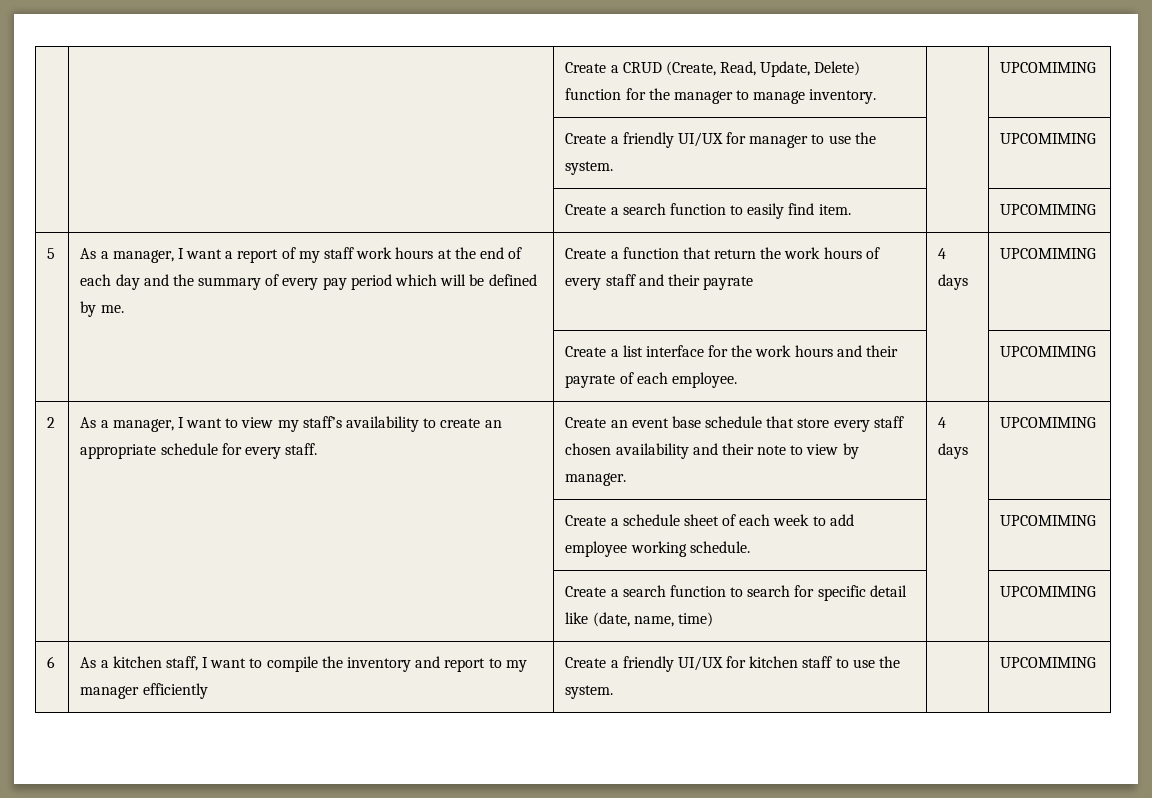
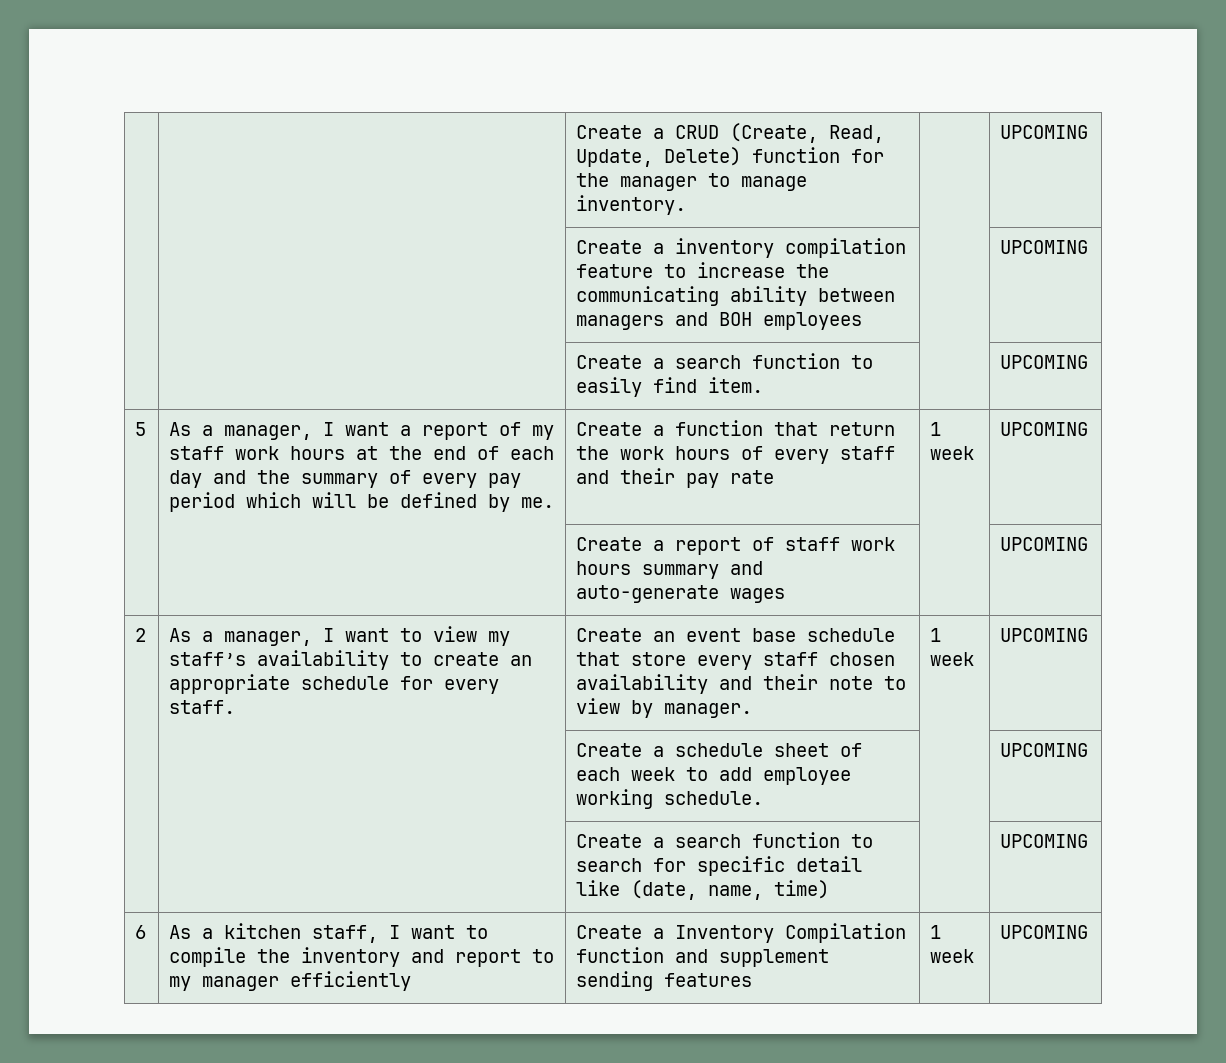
- | | Create a CRUD (Create, Read, Update, Delete) function for the manager to manage inventory. | | UPCOMIMING
- | | Create a friendly UI/UX for manager to use the system. | | UPCOMIMING
+ | | Create a CRUD (Create, Read, Update, Delete) function for the manager to manage inventory. | | UPCOMING
+ | | Create a inventory compilation feature to increase the communicating ability between managers and BOH employees | | UPCOMING
- | | Create a search function to easily find item. | | UPCOMIMING
+ | | Create a search function to easily find item. | | UPCOMING
- Create a function that return the work hours of every staff and their payrate | 4 days | UPCOMIMING
- | | Create a list interface for the work hours and their payrate of each employee. | | UPCOMIMING
+ Create a function that return the work hours of every staff and their pay rate | 1 week | UPCOMING
+ | | Create a report of staff work hours summary and auto-generate wages | | UPCOMING
- 2 | As a manager, I want to view my staff’s availability to create an appropriate schedule for every staff. | Create an event base schedule that store every staff chosen availability and their note to view by manager. | 4 days | UPCOMIMING
+ 2 | As a manager, I want to view my staff’s availability to create an appropriate schedule for every staff. | Create an event base schedule that store every staff chosen availability and their note to view by manager. | 1 week | UPCOMING
- | | Create a schedule sheet of each week to add employee working schedule. | | UPCOMIMING
+ | | Create a schedule sheet of each week to add employee working schedule. | | UPCOMING
- | | Create a search function to search for specific detail like (date, name, time) | | UPCOMIMING
+ | | Create a search function to search for specific detail like (date, name, time) | | UPCOMING
- 6 | As a kitchen staff, I want to compile the inventory and report to my manager efficiently | Create a friendly UI/UX for kitchen staff to use the system. | | UPCOMIMING
+ 6 | As a kitchen staff, I want to compile the inventory and report to my manager efficiently | Create a Inventory Compilation function and supplement sending features | 1 week | UPCOMING

